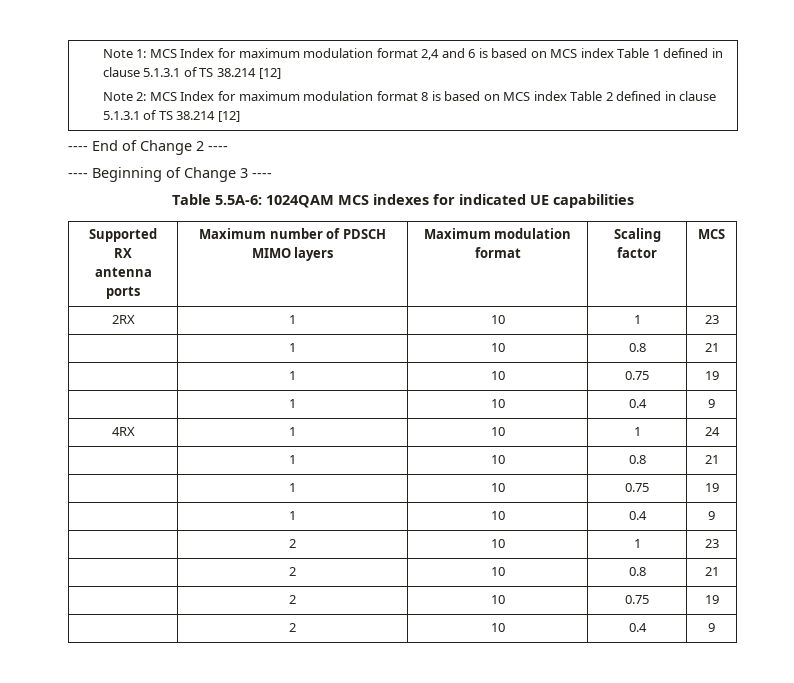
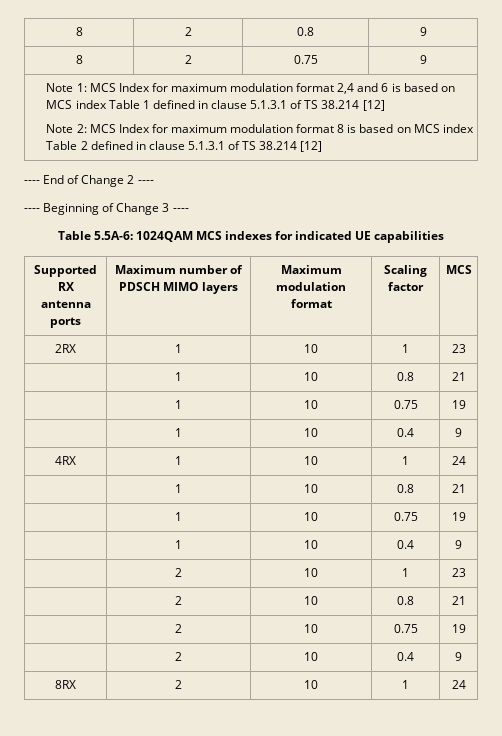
+ 8 | 2 | 0.8 | 9
+ 8 | 2 | 0.75 | 9
+ 8RX | 2 | 10 | 1 | 24

